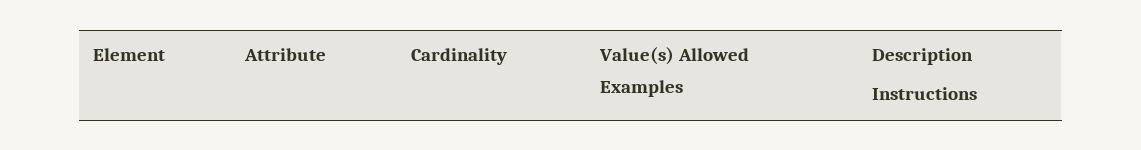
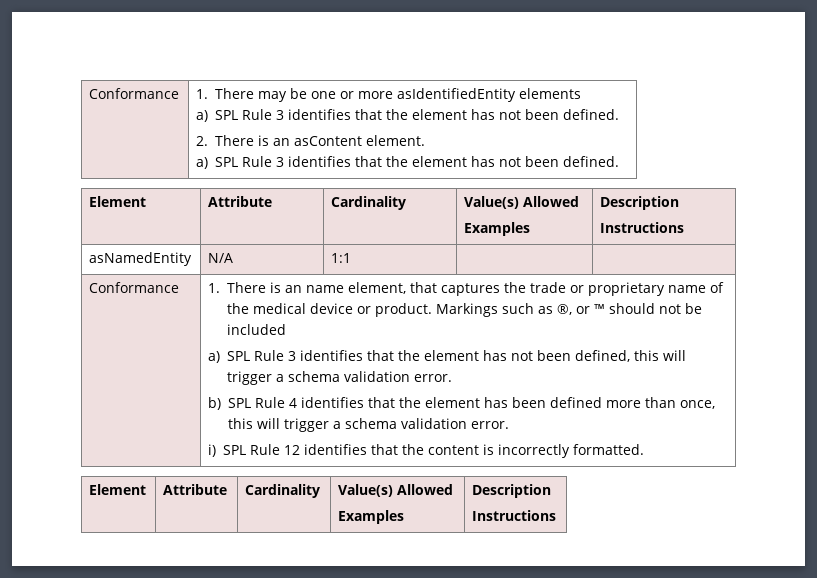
+ Conformance | 1. There may be one or more asIdentifiedEntity elements
+ a) SPL Rule 3 identifies that the element has not been defined.
+ 2. There is an asContent element.
+ a) SPL Rule 3 identifies that the element has not been defined.
+ Element | Attribute | Cardinality | Value(s) Allowed
+ Examples | Description
+ Instructions
+ asNamedEntity | N/A | 1:1 | |
+ Conformance | 1. There is an name element, that captures the trade or proprietary name of the medical device or product. Markings such as ®, or ™ should not be included
+ a) SPL Rule 3 identifies that the element has not been defined, this will trigger a schema validation error.
+ b) SPL Rule 4 identifies that the element has been defined more than once, this will trigger a schema validation error.
+ i) SPL Rule 12 identifies that the content is incorrectly formatted.

